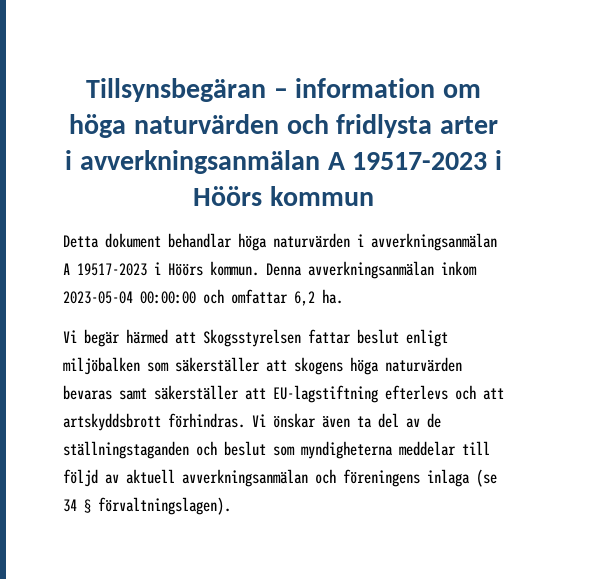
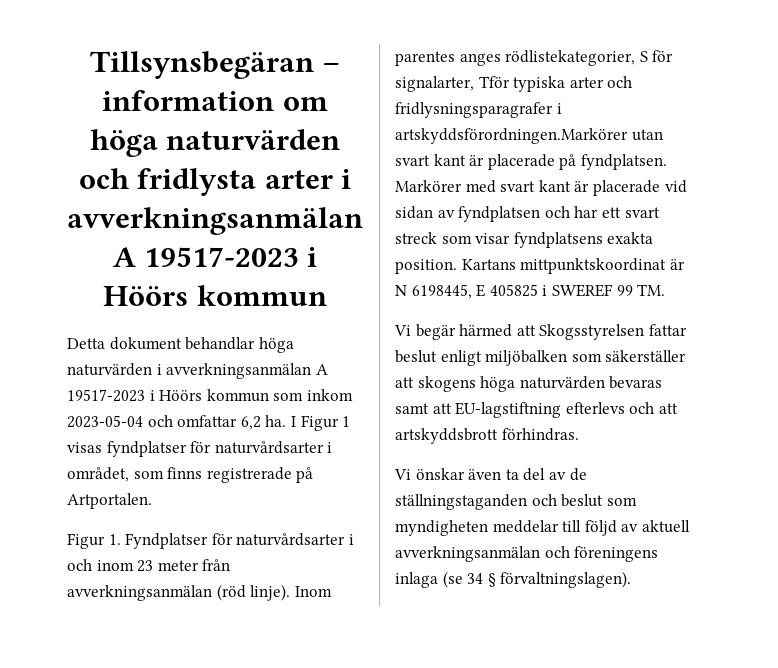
- Detta dokument behandlar höga naturvärden i avverkningsanmälan A 19517-2023 i Höörs kommun. Denna avverkningsanmälan inkom 2023-05-04 00:00:00 och omfattar 6,2 ha.
+ Detta dokument behandlar höga naturvärden i avverkningsanmälan A 19517-2023 i Höörs kommun som inkom 2023-05-04 och omfattar 6,2 ha. I Figur 1 visas fyndplatser för naturvårdsarter i området, som finns registrerade på Artportalen.
+ Figur 1. Fyndplatser för naturvårdsarter i och inom 23 meter från avverkningsanmälan (röd linje). Inom parentes anges rödlistekategorier, S för signalarter, Tför typiska arter och fridlysningsparagrafer i artskyddsförordningen.Markörer utan svart kant är placerade på fyndplatsen. Markörer med svart kant är placerade vid sidan av fyndplatsen och har ett svart streck som visar fyndplatsens exakta position. Kartans mittpunktskoordinat är N 6198445, E 405825 i SWEREF 99 TM.
- Vi begär härmed att Skogsstyrelsen fattar beslut enligt miljöbalken som säkerställer att skogens höga naturvärden bevaras samt säkerställer att EU-lagstiftning efterlevs och att artskyddsbrott förhindras. Vi önskar även ta del av de ställningstaganden och beslut som myndigheterna meddelar till följd av aktuell avverkningsanmälan och föreningens inlaga (se 34 § förvaltningslagen).
+ Vi begär härmed att Skogsstyrelsen fattar beslut enligt miljöbalken som säkerställer att skogens höga naturvärden bevaras samt att EU-lagstiftning efterlevs och att artskyddsbrott förhindras.
+ Vi önskar även ta del av de ställningstaganden och beslut som myndigheten meddelar till följd av aktuell avverkningsanmälan och föreningens inlaga (se 34 § förvaltningslagen).

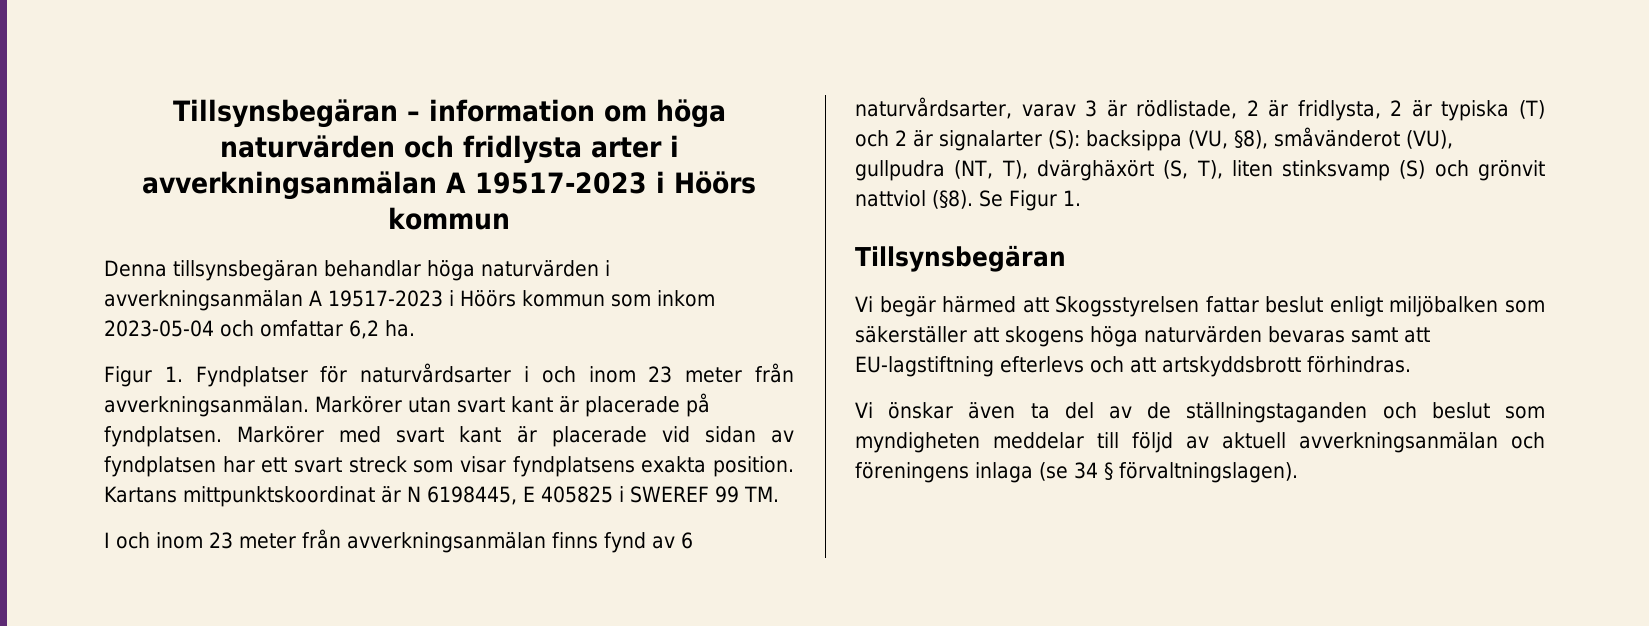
- Detta dokument behandlar höga naturvärden i avverkningsanmälan A 19517-2023 i Höörs kommun som inkom 2023-05-04 och omfattar 6,2 ha. I Figur 1 visas fyndplatser för naturvårdsarter i området, som finns registrerade på Artportalen.
+ Denna tillsynsbegäran behandlar höga naturvärden i avverkningsanmälan A 19517-2023 i Höörs kommun som inkom 2023-05-04 och omfattar 6,2 ha.
- Figur 1. Fyndplatser för naturvårdsarter i och inom 23 meter från avverkningsanmälan (röd linje). Inom parentes anges rödlistekategorier, S för signalarter, Tför typiska arter och fridlysningsparagrafer i artskyddsförordningen.Markörer utan svart kant är placerade på fyndplatsen.
+ Figur 1. Fyndplatser för naturvårdsarter i och inom 23 meter från avverkningsanmälan. Markörer utan svart kant är placerade på fyndplatsen.
- Markörer med svart kant är placerade vid sidan av fyndplatsen och har ett svart streck som visar fyndplatsens exakta position.
+ Markörer med svart kant är placerade vid sidan av fyndplatsen har ett svart streck som visar fyndplatsens exakta position.
+ I och inom 23 meter från avverkningsanmälan finns fynd av 6 naturvårdsarter, varav 3 är rödlistade, 2 är fridlysta, 2 är typiska (T) och 2 är signalarter (S): backsippa (VU, §8), småvänderot (VU), gullpudra (NT, T), dvärghäxört (S, T), liten stinksvamp (S) och grönvit nattviol (§8). Se Figur 1.
+ Tillsynsbegäran

